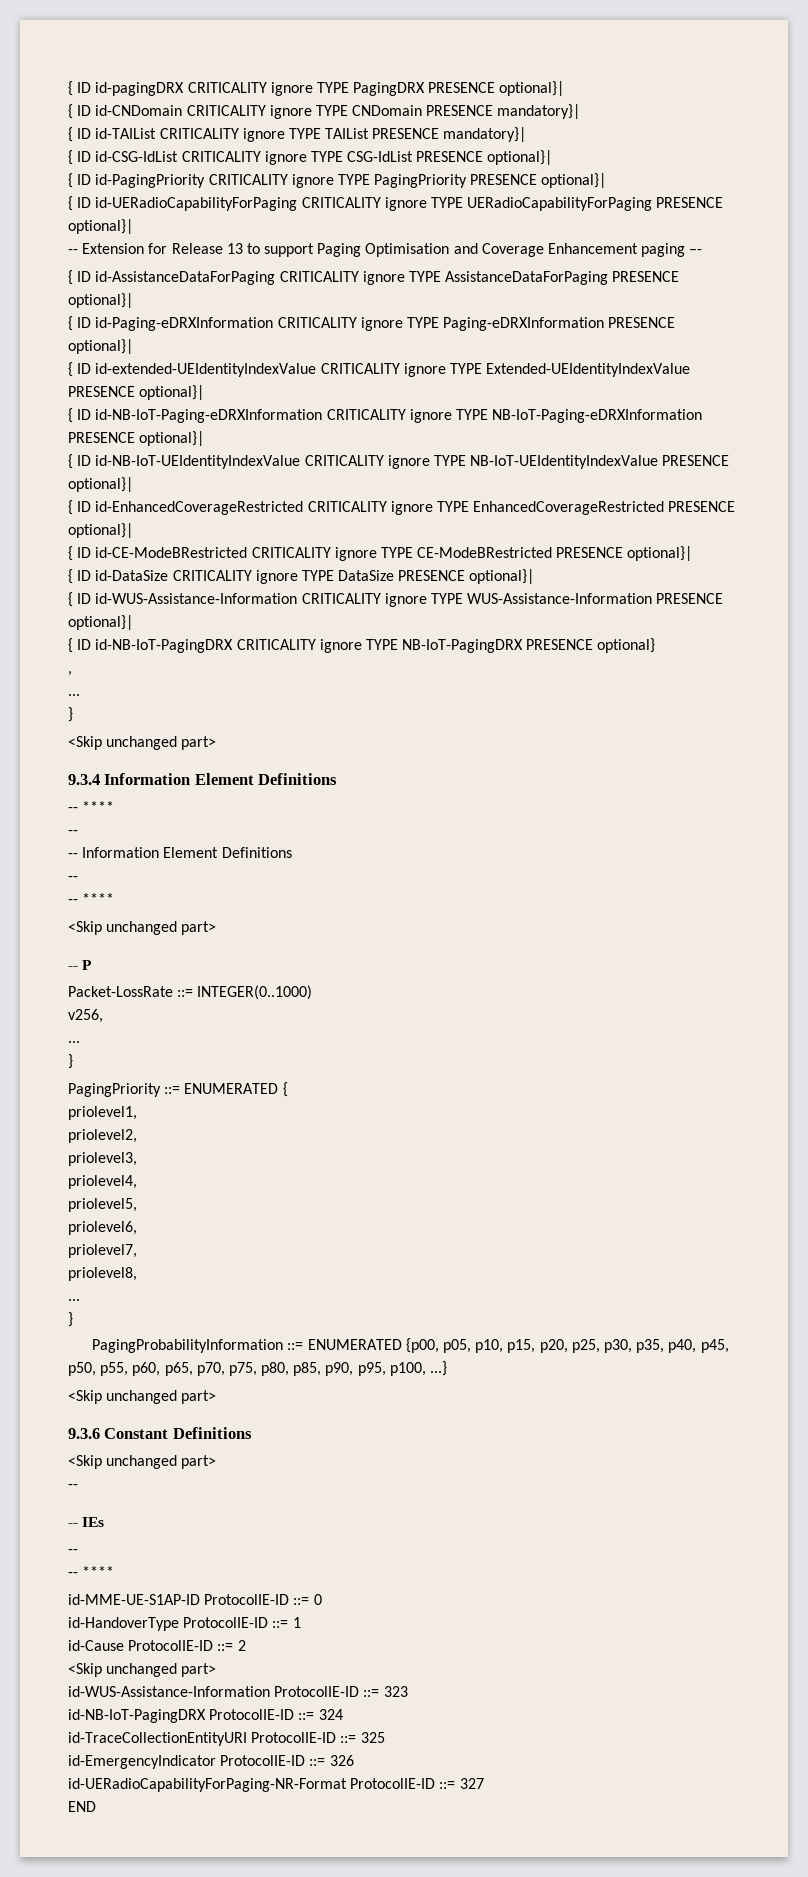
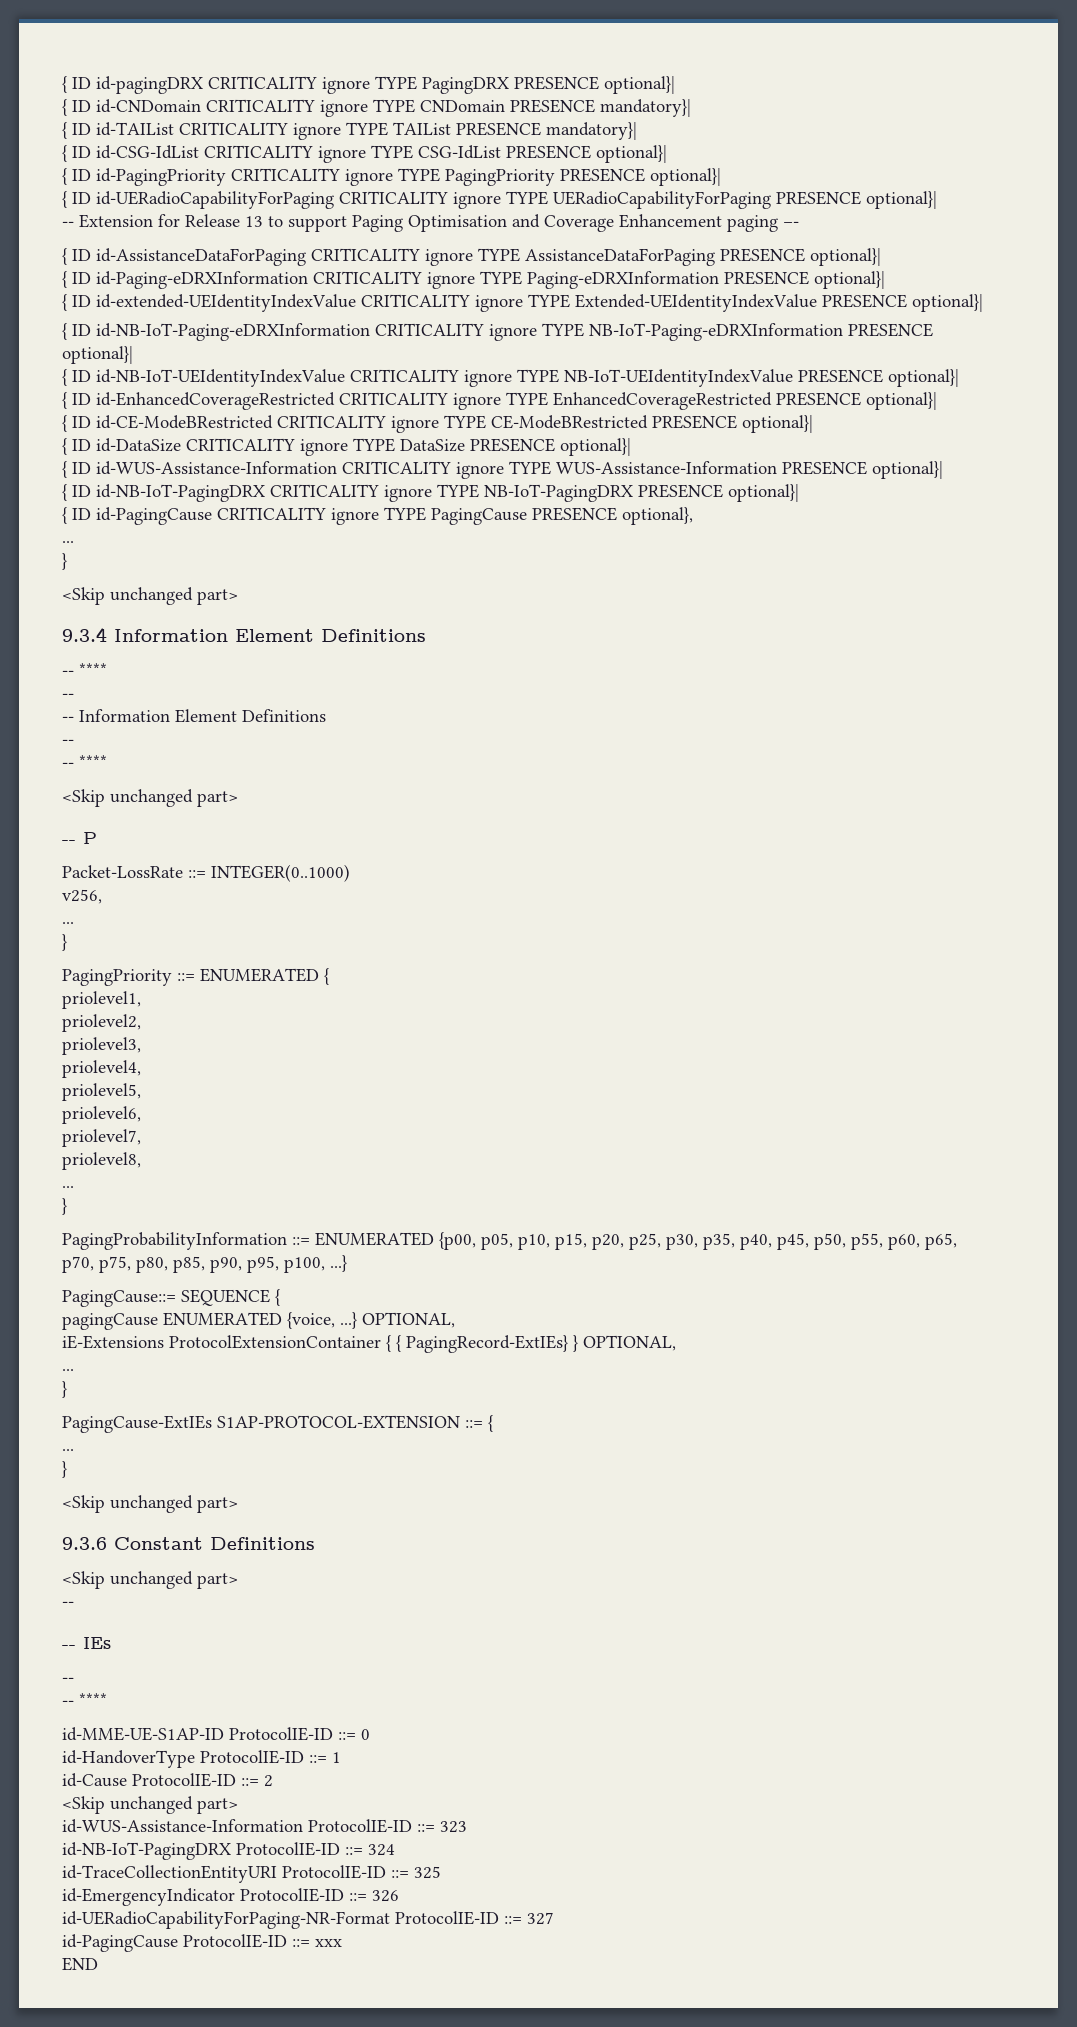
- { ID id-NB-IoT-PagingDRX CRITICALITY ignore TYPE NB-IoT-PagingDRX PRESENCE optional}
- ,
+ { ID id-NB-IoT-PagingDRX CRITICALITY ignore TYPE NB-IoT-PagingDRX PRESENCE optional}|
+ { ID id-PagingCause CRITICALITY ignore TYPE PagingCause PRESENCE optional},
+ PagingCause::= SEQUENCE {
+ pagingCause ENUMERATED {voice, ...} OPTIONAL,
+ iE-Extensions ProtocolExtensionContainer { { PagingRecord-ExtIEs} } OPTIONAL,
+ ...
+ }
+ PagingCause-ExtIEs S1AP-PROTOCOL-EXTENSION ::= {
+ ...
+ }
+ id-PagingCause ProtocolIE-ID ::= xxx

